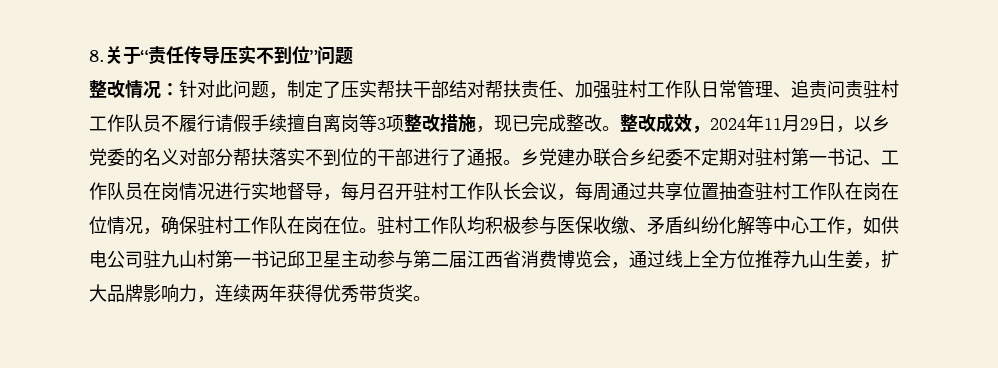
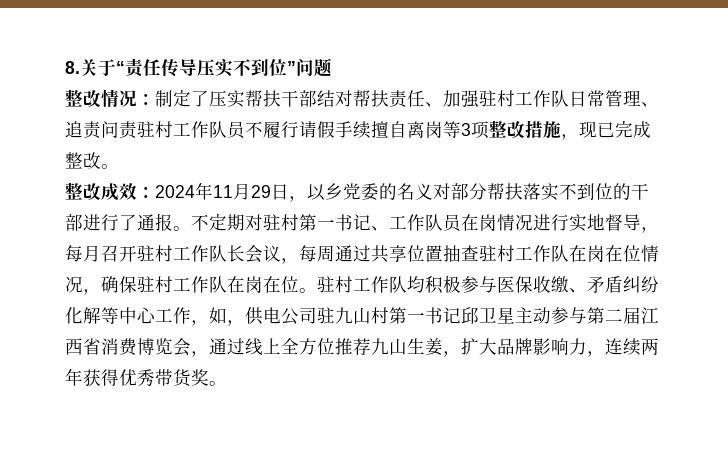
- 整改情况：针对此问题，制定了压实帮扶干部结对帮扶责任、加强驻村工作队日常管理、追责问责驻村工作队员不履行请假手续擅自离岗等3项整改措施，现已完成整改。整改成效，2024年11月29日，以乡党委的名义对部分帮扶落实不到位的干部进行了通报。
+ 整改情况：制定了压实帮扶干部结对帮扶责任、加强驻村工作队日常管理、追责问责驻村工作队员不履行请假手续擅自离岗等3项整改措施，现已完成整改。
+ 整改成效：2024年11月29日，以乡党委的名义对部分帮扶落实不到位的干部进行了通报。
- 乡党建办联合乡纪委不定期对驻村第一书记、工作队员在岗情况进行实地督导，每月召开驻村工作队长会议，每周通过共享位置抽查驻村工作队在岗在位情况，确保驻村工作队在岗在位。
+ 不定期对驻村第一书记、工作队员在岗情况进行实地督导，每月召开驻村工作队长会议，每周通过共享位置抽查驻村工作队在岗在位情况，确保驻村工作队在岗在位。
- 驻村工作队均积极参与医保收缴、矛盾纠纷化解等中心工作，如供电公司驻九山村第一书记邱卫星主动参与第二届江西省消费博览会，通过线上全方位推荐九山生姜，扩大品牌影响力，连续两年获得优秀带货奖。
+ 驻村工作队均积极参与医保收缴、矛盾纠纷化解等中心工作，如，供电公司驻九山村第一书记邱卫星主动参与第二届江西省消费博览会，通过线上全方位推荐九山生姜，扩大品牌影响力，连续两年获得优秀带货奖。

